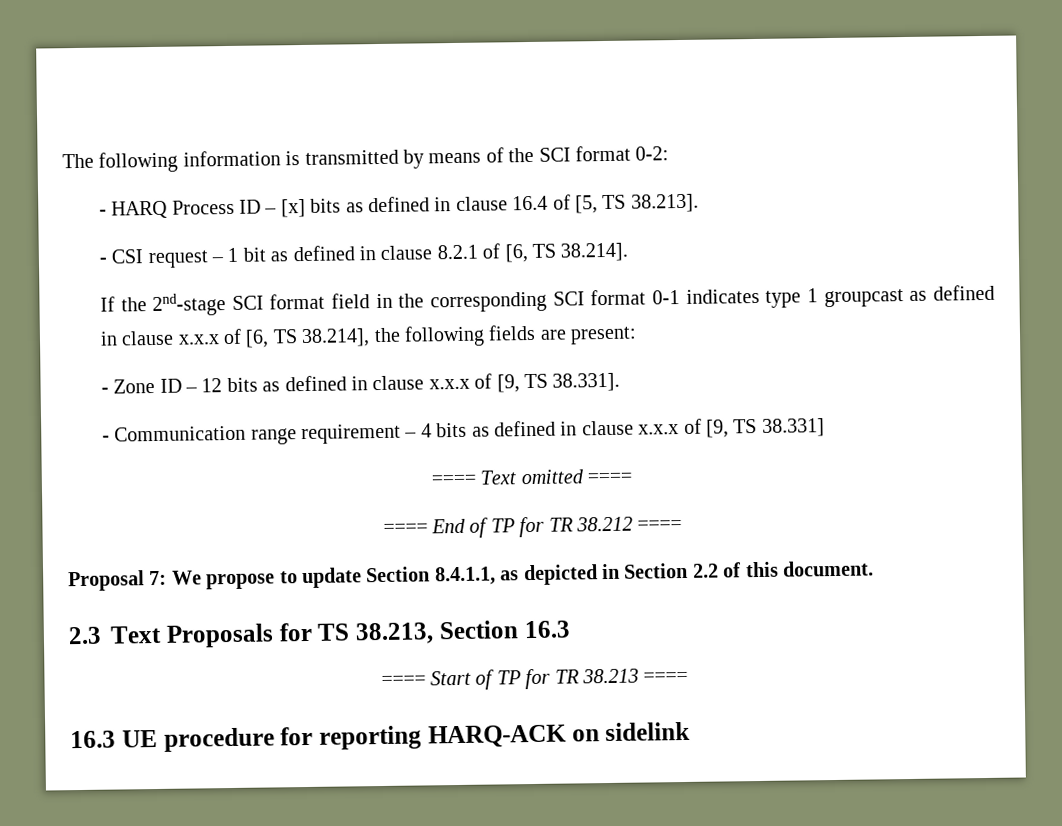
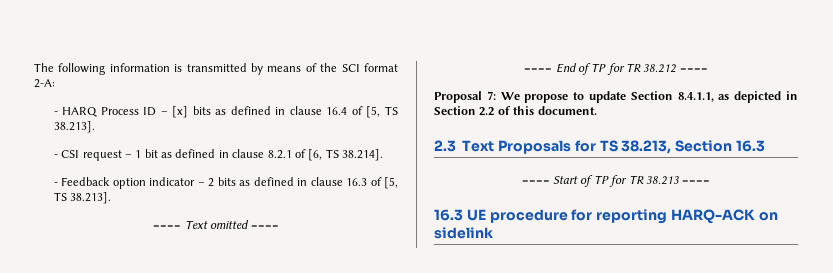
- The following information is transmitted by means of the SCI format 0-2:
+ The following information is transmitted by means of the SCI format 2-A:
- If the 2nd-stage SCI format field in the corresponding SCI format 0-1 indicates type 1 groupcast as defined in clause x.x.x of [6, TS 38.214], the following fields are present:
- - Zone ID – 12 bits as defined in clause x.x.x of [9, TS 38.331].
- - Communication range requirement – 4 bits as defined in clause x.x.x of [9, TS 38.331]
+ - Feedback option indicator – 2 bits as defined in clause 16.3 of [5, TS 38.213].

